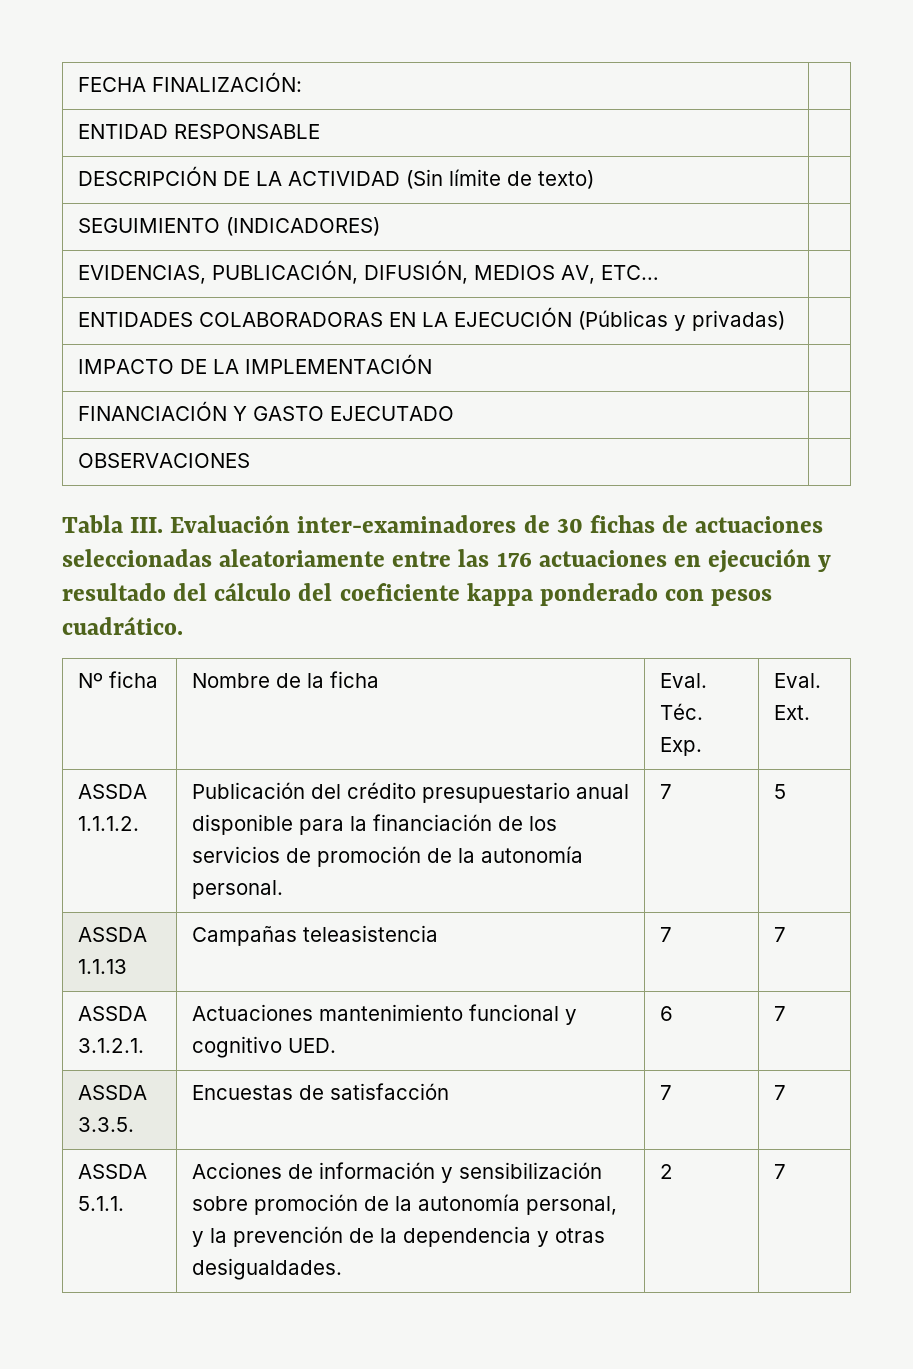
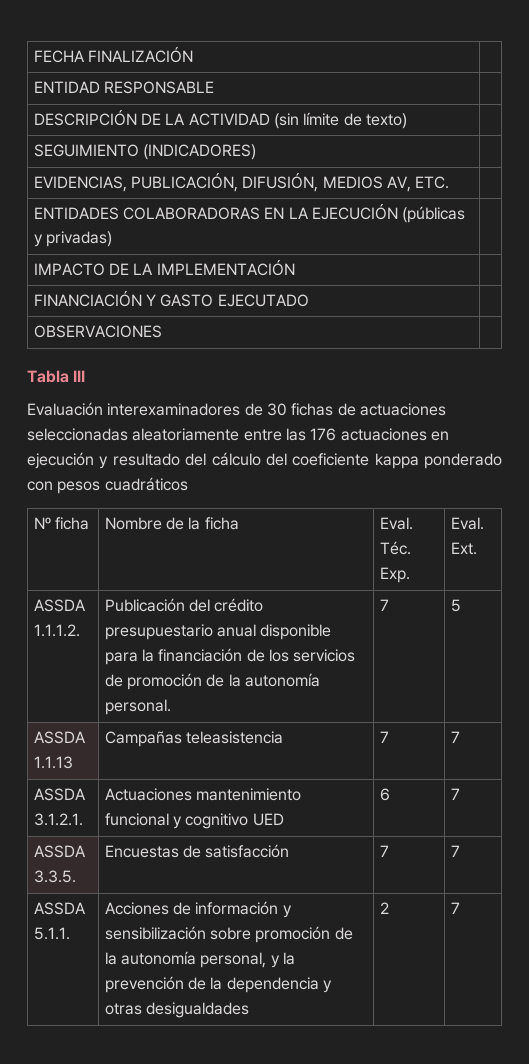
- FECHA FINALIZACIÓN: |
+ FECHA FINALIZACIÓN |
- DESCRIPCIÓN DE LA ACTIVIDAD (Sin límite de texto) |
+ DESCRIPCIÓN DE LA ACTIVIDAD (sin límite de texto) |
- EVIDENCIAS, PUBLICACIÓN, DIFUSIÓN, MEDIOS AV, ETC… |
+ EVIDENCIAS, PUBLICACIÓN, DIFUSIÓN, MEDIOS AV, ETC. |
- ENTIDADES COLABORADORAS EN LA EJECUCIÓN (Públicas y privadas) |
+ ENTIDADES COLABORADORAS EN LA EJECUCIÓN (públicas y privadas) |
- Tabla III. Evaluación inter-examinadores de 30 fichas de actuaciones seleccionadas aleatoriamente entre las 176 actuaciones en ejecución y resultado del cálculo del coeficiente kappa ponderado con pesos cuadrático.
+ Tabla III
+ Evaluación interexaminadores de 30 fichas de actuaciones seleccionadas aleatoriamente entre las 176 actuaciones en ejecución y resultado del cálculo del coeficiente kappa ponderado con pesos cuadráticos
- ASSDA 3.1.2.1. | Actuaciones mantenimiento funcional y cognitivo UED. | 6 | 7
+ ASSDA 3.1.2.1. | Actuaciones mantenimiento funcional y cognitivo UED | 6 | 7
- ASSDA 5.1.1. | Acciones de información y sensibilización sobre promoción de la autonomía personal, y la prevención de la dependencia y otras desigualdades. | 2 | 7
+ ASSDA 5.1.1. | Acciones de información y sensibilización sobre promoción de la autonomía personal, y la prevención de la dependencia y otras desigualdades | 2 | 7

